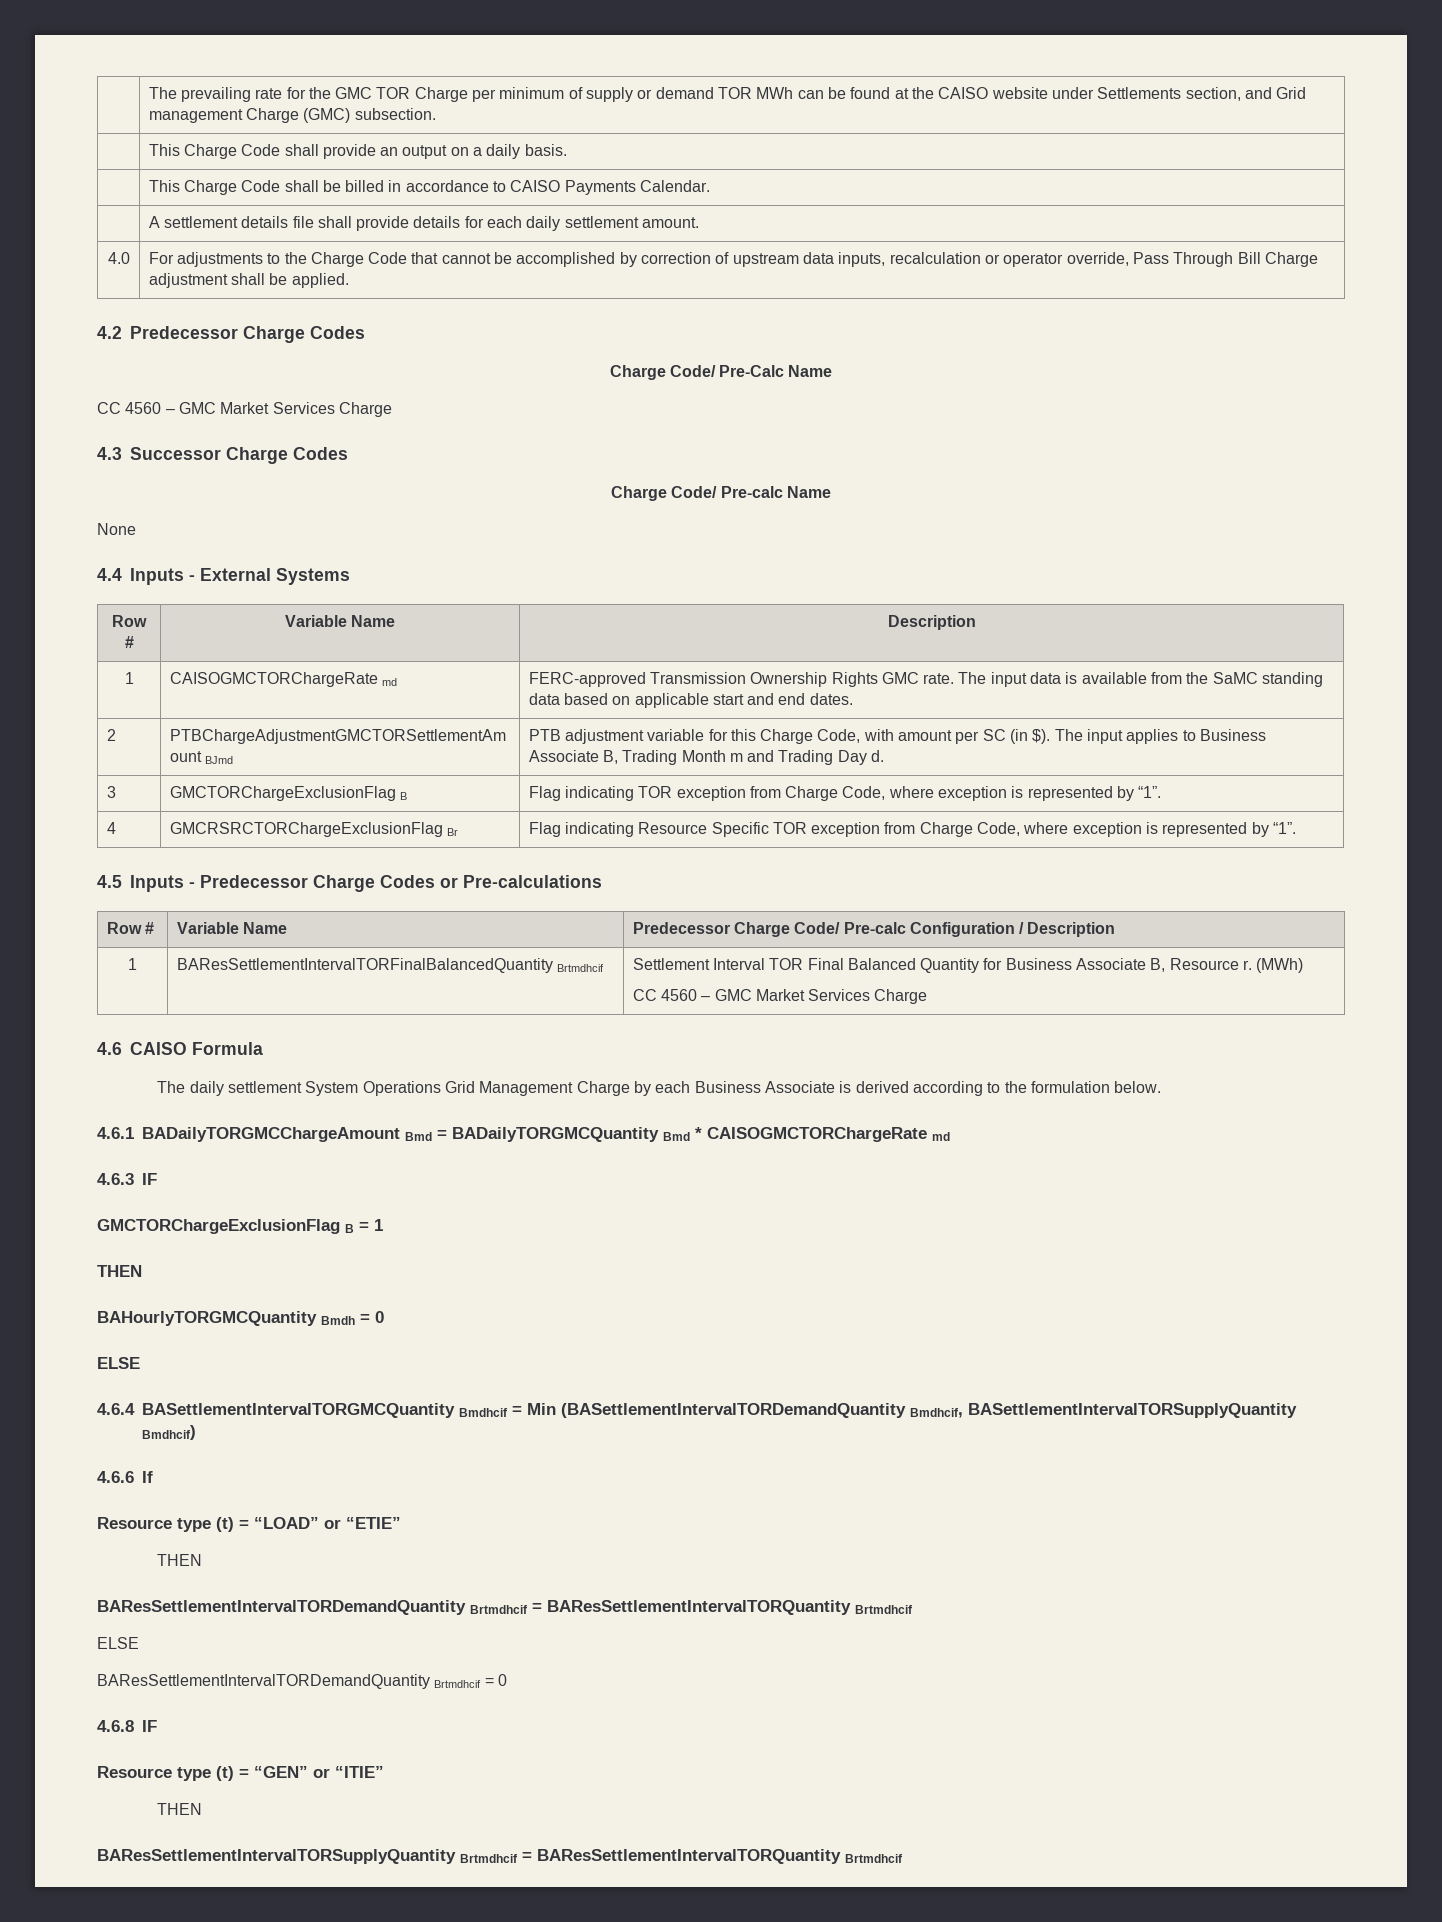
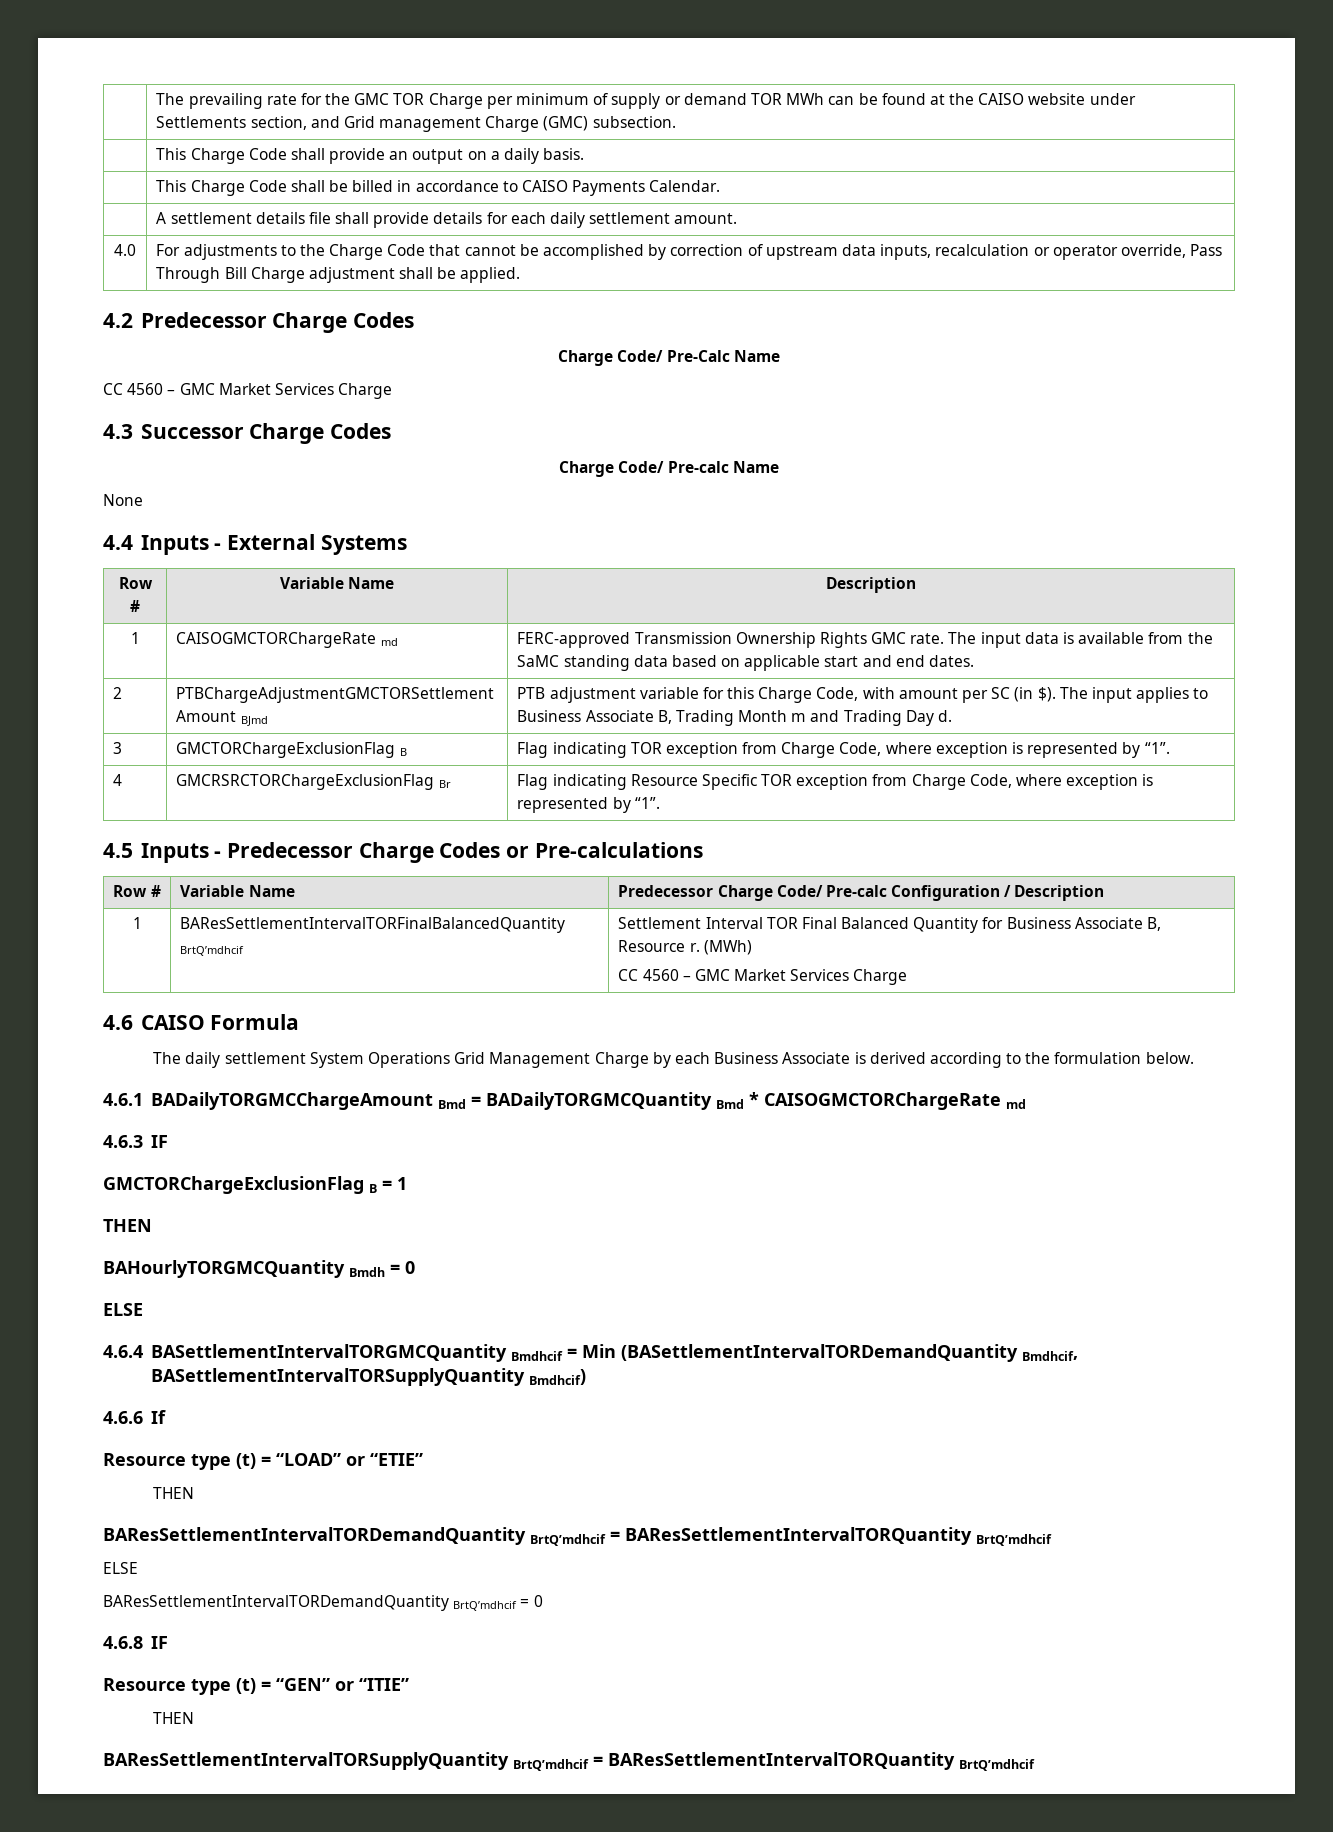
- 1 | BAResSettlementIntervalTORFinalBalancedQuantity Brtmdhcif | Settlement Interval TOR Final Balanced Quantity for Business Associate B, Resource r. (MWh)
+ 1 | BAResSettlementIntervalTORFinalBalancedQuantity BrtQ’mdhcif | Settlement Interval TOR Final Balanced Quantity for Business Associate B, Resource r. (MWh)
- BAResSettlementIntervalTORDemandQuantity Brtmdhcif = BAResSettlementIntervalTORQuantity Brtmdhcif
+ BAResSettlementIntervalTORDemandQuantity BrtQ’mdhcif = BAResSettlementIntervalTORQuantity BrtQ’mdhcif
- BAResSettlementIntervalTORDemandQuantity Brtmdhcif = 0
+ BAResSettlementIntervalTORDemandQuantity BrtQ’mdhcif = 0
- BAResSettlementIntervalTORSupplyQuantity Brtmdhcif = BAResSettlementIntervalTORQuantity Brtmdhcif
+ BAResSettlementIntervalTORSupplyQuantity BrtQ’mdhcif = BAResSettlementIntervalTORQuantity BrtQ’mdhcif

